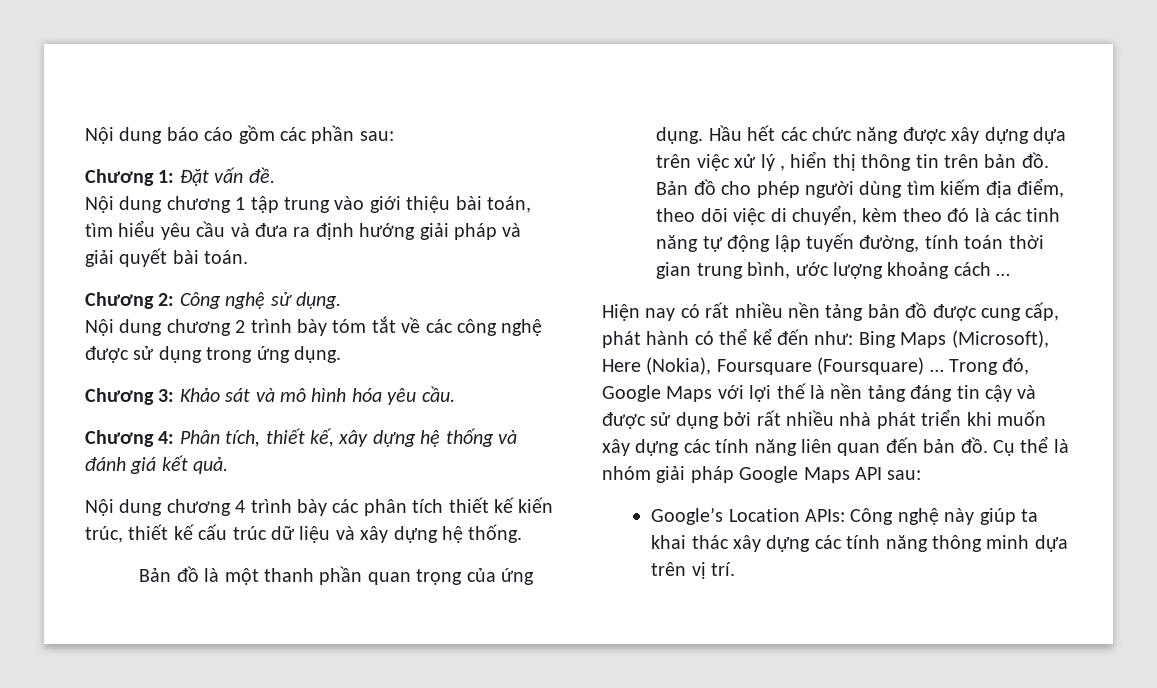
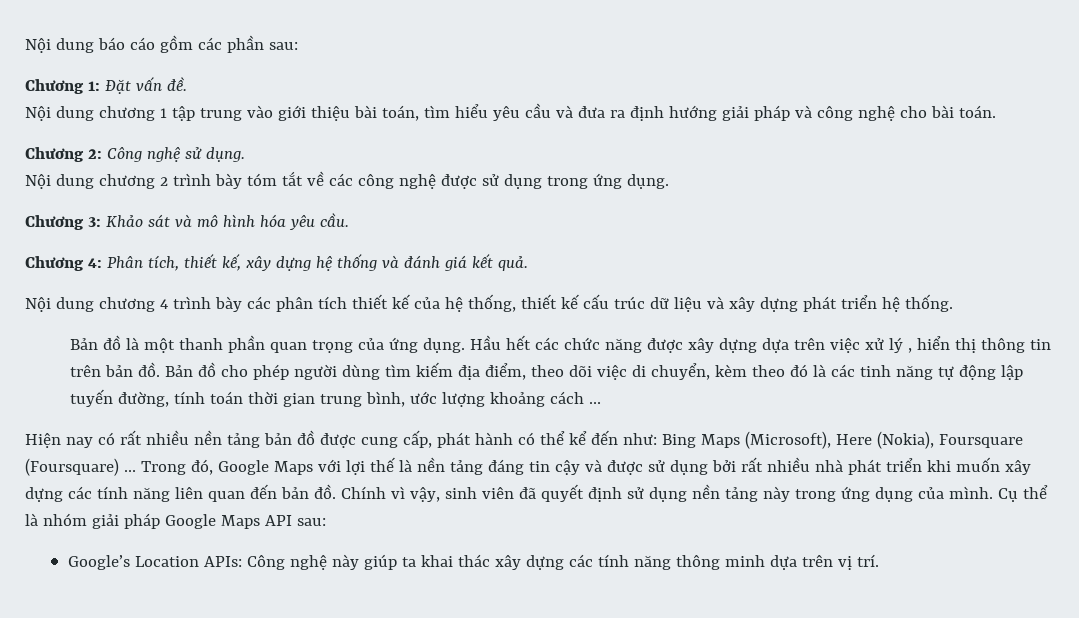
- Nội dung chương 1 tập trung vào giới thiệu bài toán, tìm hiểu yêu cầu và đưa ra định hướng giải pháp và giải quyết bài toán.
+ Nội dung chương 1 tập trung vào giới thiệu bài toán, tìm hiểu yêu cầu và đưa ra định hướng giải pháp và công nghệ cho bài toán.
- Nội dung chương 4 trình bày các phân tích thiết kế kiến trúc, thiết kế cấu trúc dữ liệu và xây dựng hệ thống.
+ Nội dung chương 4 trình bày các phân tích thiết kế của hệ thống, thiết kế cấu trúc dữ liệu và xây dựng phát triển hệ thống.
+ Chính vì vậy, sinh viên đã quyết định sử dụng nền tảng này trong ứng dụng của mình.

